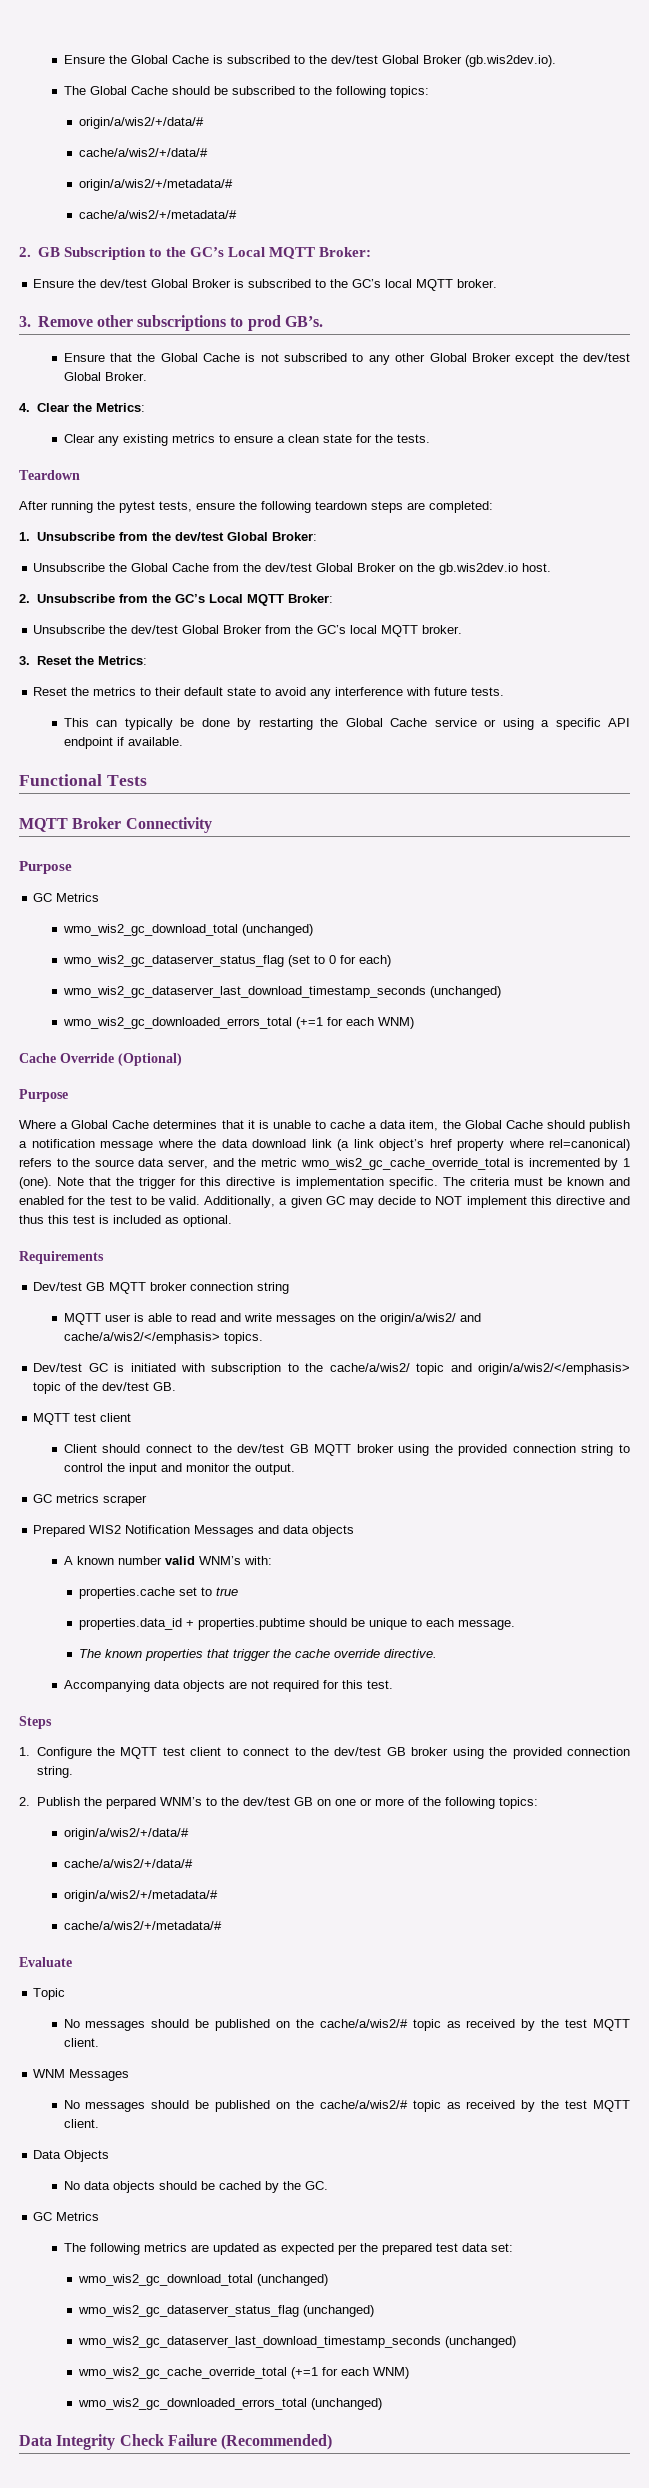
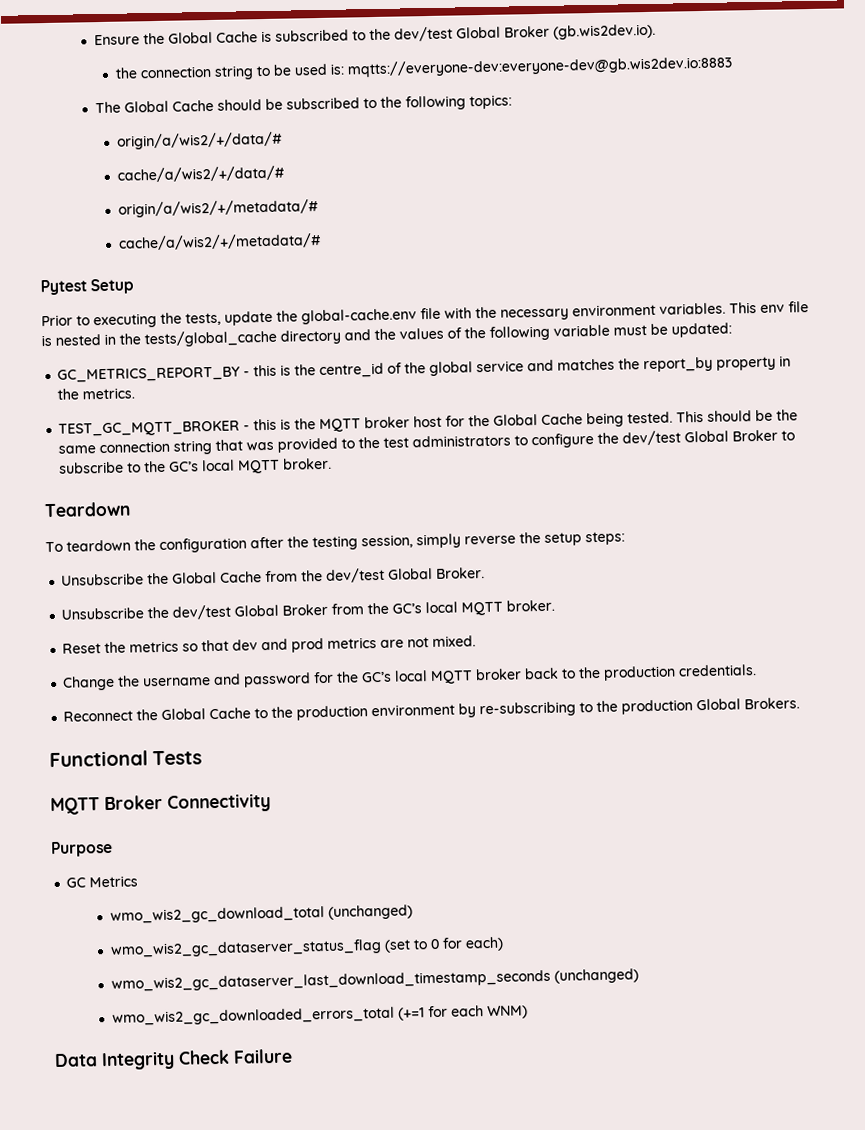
+ the connection string to be used is: mqtts://everyone-dev:everyone-dev@gb.wis2dev.io:8883
- 2. GB Subscription to the GC’s Local MQTT Broker:
- Ensure the dev/test Global Broker is subscribed to the GC’s local MQTT broker.
+ Pytest Setup
+ Prior to executing the tests, update the global-cache.env file with the necessary environment variables. This env file is nested in the tests/global_cache directory and the values of the following variable must be updated:
+ GC_METRICS_REPORT_BY - this is the centre_id of the global service and matches the report_by property in the metrics.
+ TEST_GC_MQTT_BROKER - this is the MQTT broker host for the Global Cache being tested. This should be the same connection string that was provided to the test administrators to configure the dev/test Global Broker to subscribe to the GC’s local MQTT broker.
- 3. Remove other subscriptions to prod GB’s.
- Ensure that the Global Cache is not subscribed to any other Global Broker except the dev/test Global Broker.
- 4. Clear the Metrics:
- Clear any existing metrics to ensure a clean state for the tests.
  Teardown
- After running the pytest tests, ensure the following teardown steps are completed:
- 1. Unsubscribe from the dev/test Global Broker:
+ To teardown the configuration after the testing session, simply reverse the setup steps:
- Unsubscribe the Global Cache from the dev/test Global Broker on the gb.wis2dev.io host.
- 2. Unsubscribe from the GC’s Local MQTT Broker:
+ Unsubscribe the Global Cache from the dev/test Global Broker.
- 3. Reset the Metrics:
- Reset the metrics to their default state to avoid any interference with future tests.
- This can typically be done by restarting the Global Cache service or using a specific API endpoint if available.
+ Reset the metrics so that dev and prod metrics are not mixed.
+ Change the username and password for the GC’s local MQTT broker back to the production credentials.
+ Reconnect the Global Cache to the production environment by re-subscribing to the production Global Brokers.
- Cache Override (Optional)
- Purpose
- Where a Global Cache determines that it is unable to cache a data item, the Global Cache should publish a notification message where the data download link (a link object’s href property where rel=canonical) refers to the source data server, and the metric wmo_wis2_gc_cache_override_total is incremented by 1 (one). Note that the trigger for this directive is implementation specific. The criteria must be known and enabled for the test to be valid. Additionally, a given GC may decide to NOT implement this directive and thus this test is included as optional.
- Requirements
- Dev/test GB MQTT broker connection string
- MQTT user is able to read and write messages on the origin/a/wis2/ and cache/a/wis2/</emphasis> topics.
- Dev/test GC is initiated with subscription to the cache/a/wis2/ topic and origin/a/wis2/</emphasis> topic of the dev/test GB.
- MQTT test client
- Client should connect to the dev/test GB MQTT broker using the provided connection string to control the input and monitor the output.
- GC metrics scraper
- Prepared WIS2 Notification Messages and data objects
- A known number valid WNM’s with:
- properties.cache set to true
- properties.data_id + properties.pubtime should be unique to each message.
- The known properties that trigger the cache override directive.
- Accompanying data objects are not required for this test.
- Steps
- 1. Configure the MQTT test client to connect to the dev/test GB broker using the provided connection string.
- 2. Publish the perpared WNM’s to the dev/test GB on one or more of the following topics:
- origin/a/wis2/+/data/#
- cache/a/wis2/+/data/#
- origin/a/wis2/+/metadata/#
- cache/a/wis2/+/metadata/#
- Evaluate
- Topic
- No messages should be published on the cache/a/wis2/# topic as received by the test MQTT client.
- WNM Messages
- No messages should be published on the cache/a/wis2/# topic as received by the test MQTT client.
- Data Objects
- No data objects should be cached by the GC.
- GC Metrics
- The following metrics are updated as expected per the prepared test data set:
- wmo_wis2_gc_download_total (unchanged)
- wmo_wis2_gc_dataserver_status_flag (unchanged)
- wmo_wis2_gc_dataserver_last_download_timestamp_seconds (unchanged)
- wmo_wis2_gc_cache_override_total (+=1 for each WNM)
- wmo_wis2_gc_downloaded_errors_total (unchanged)
- Data Integrity Check Failure (Recommended)
+ Data Integrity Check Failure

